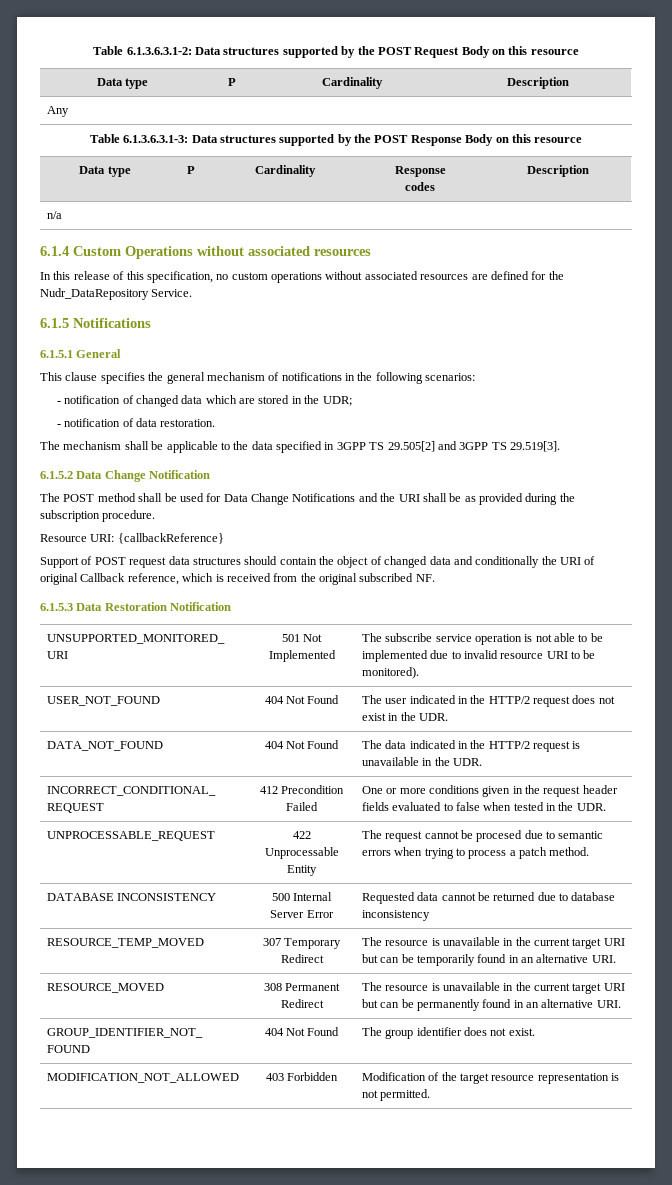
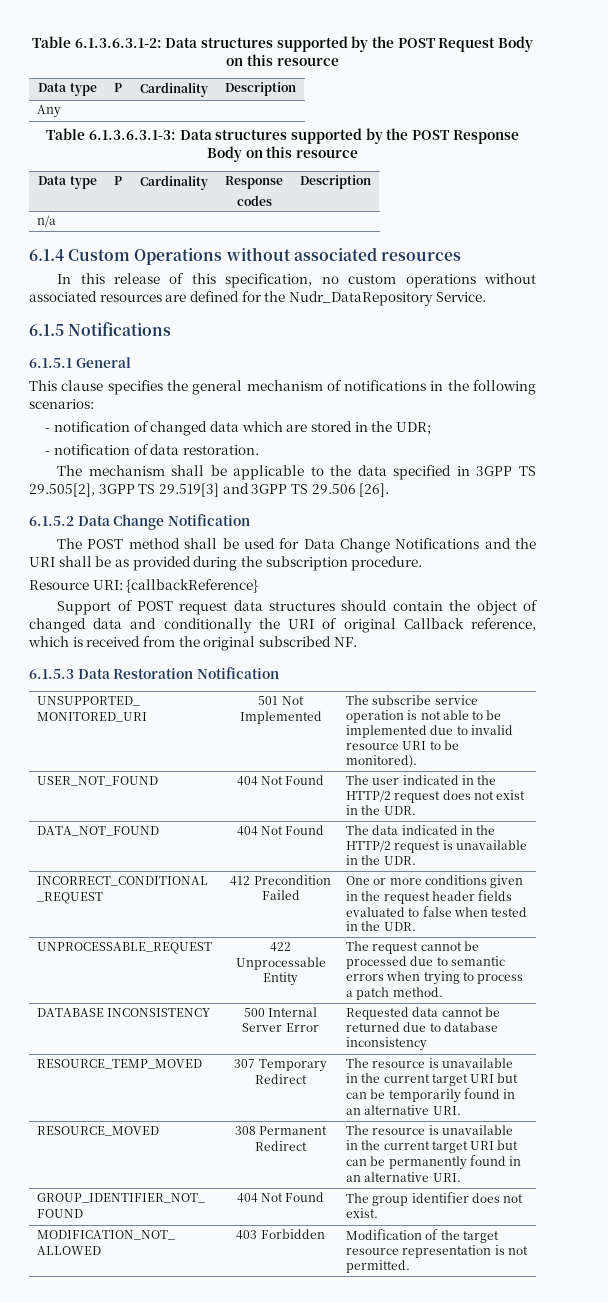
- The mechanism shall be applicable to the data specified in 3GPP TS 29.505[2] and 3GPP TS 29.519[3].
+ The mechanism shall be applicable to the data specified in 3GPP TS 29.505[2], 3GPP TS 29.519[3] and 3GPP TS 29.506 [26].
- UNPROCESSABLE_REQUEST | 422 Unprocessable Entity | The request cannot be procesed due to semantic errors when trying to process a patch method.
+ UNPROCESSABLE_REQUEST | 422 Unprocessable Entity | The request cannot be processed due to semantic errors when trying to process a patch method.

